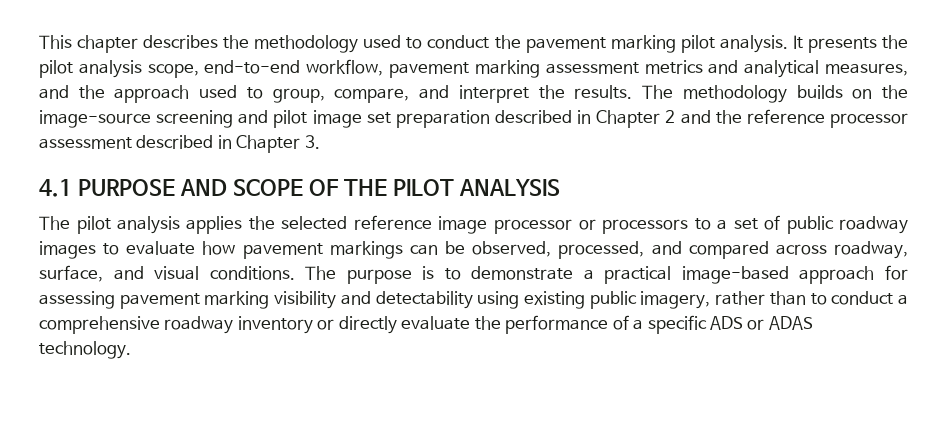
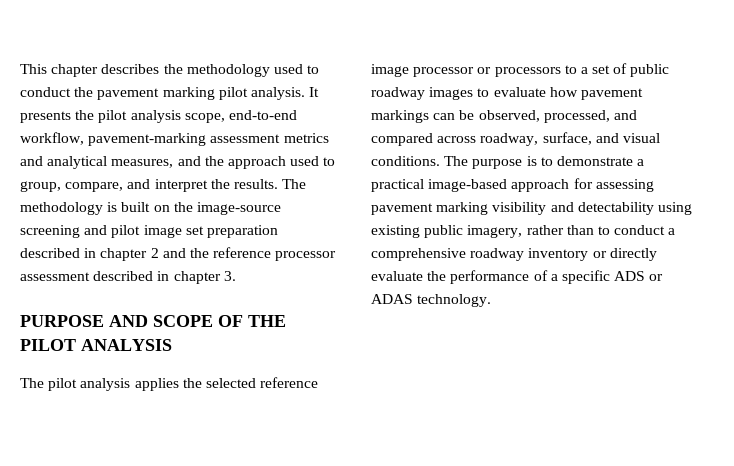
- It presents the pilot analysis scope, end-to-end workflow, pavement marking assessment metrics and analytical measures, and the approach used to group, compare, and interpret the results.
+ It presents the pilot analysis scope, end-to-end workflow, pavement-marking assessment metrics and analytical measures, and the approach used to group, compare, and interpret the results.
- The methodology builds on the image-source screening and pilot image set preparation described in Chapter 2 and the reference processor assessment described in Chapter 3.
+ The methodology is built on the image-source screening and pilot image set preparation described in chapter 2 and the reference processor assessment described in chapter 3.
- 4.1 PURPOSE AND SCOPE OF THE PILOT ANALYSIS
+ PURPOSE AND SCOPE OF THE PILOT ANALYSIS

